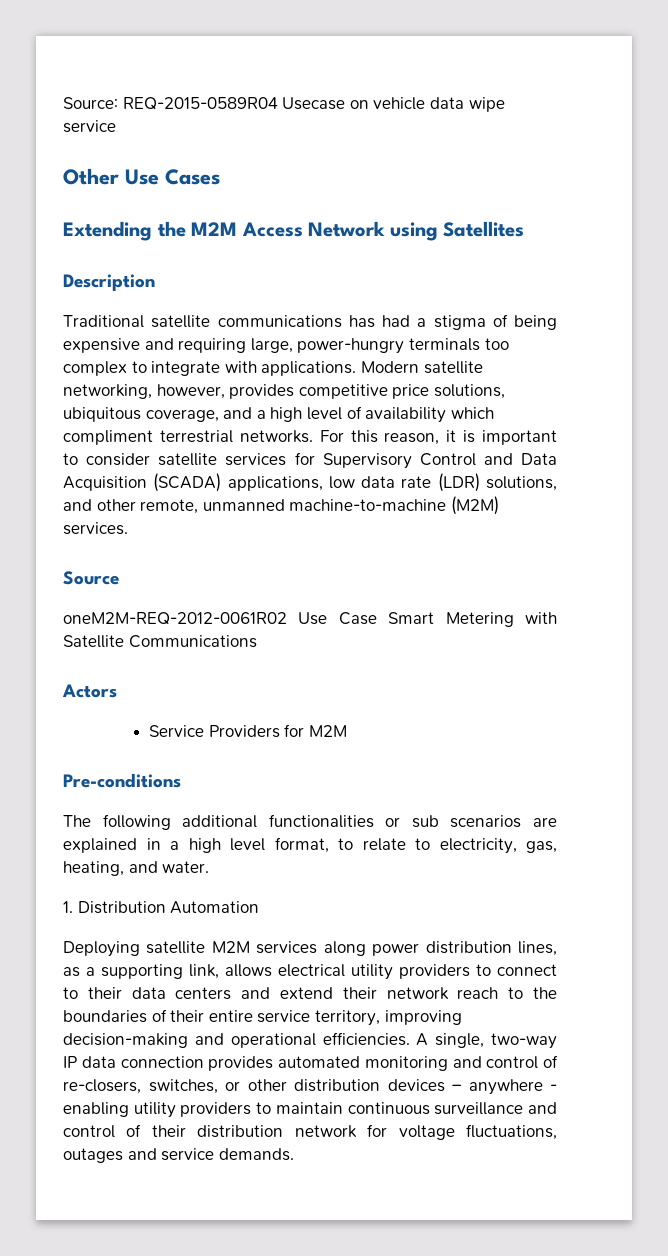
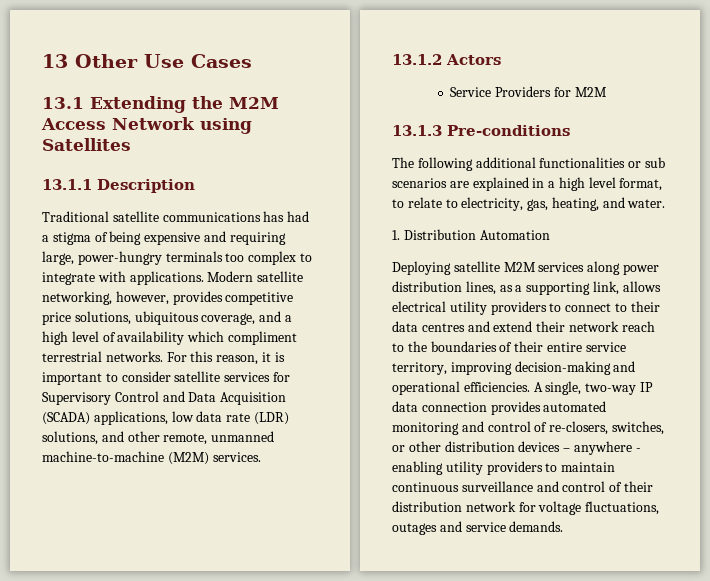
- Source: REQ-2015-0589R04 Usecase on vehicle data wipe service
- Other Use Cases
+ 13 Other Use Cases
- Extending the M2M Access Network using Satellites
+ 13.1 Extending the M2M Access Network using Satellites
- Description
+ 13.1.1 Description
- Source
- oneM2M-REQ-2012-0061R02 Use Case Smart Metering with Satellite Communications
- Actors
+ 13.1.2 Actors
- Pre-conditions
+ 13.1.3 Pre-conditions
- Deploying satellite M2M services along power distribution lines, as a supporting link, allows electrical utility providers to connect to their data centers and extend their network reach to the boundaries of their entire service territory, improving decision-making and operational efficiencies.
+ Deploying satellite M2M services along power distribution lines, as a supporting link, allows electrical utility providers to connect to their data centres and extend their network reach to the boundaries of their entire service territory, improving decision-making and operational efficiencies.

